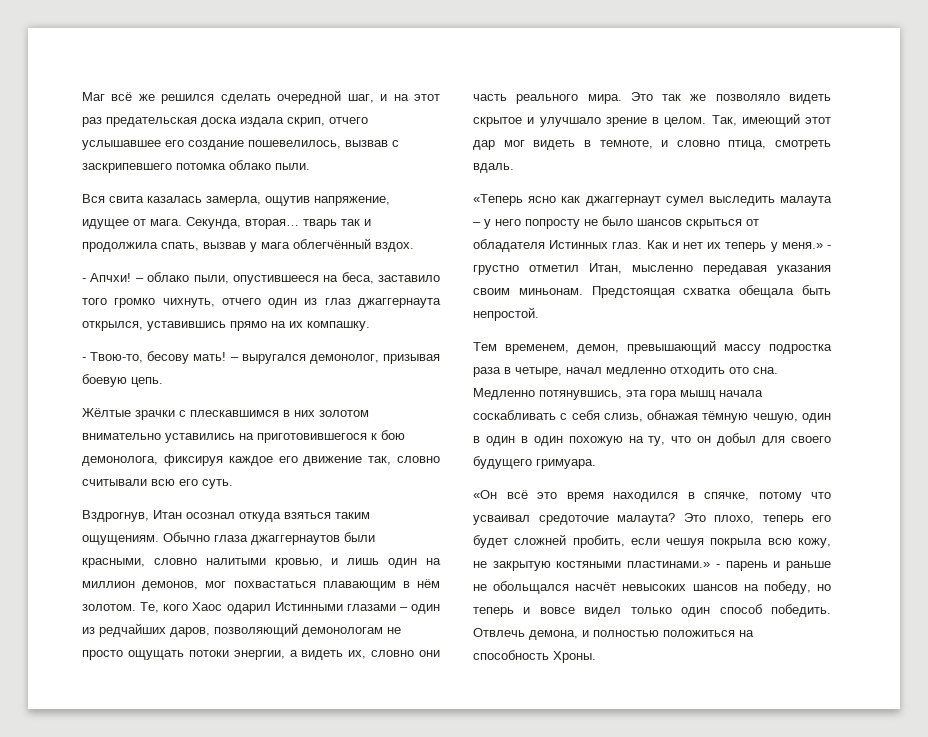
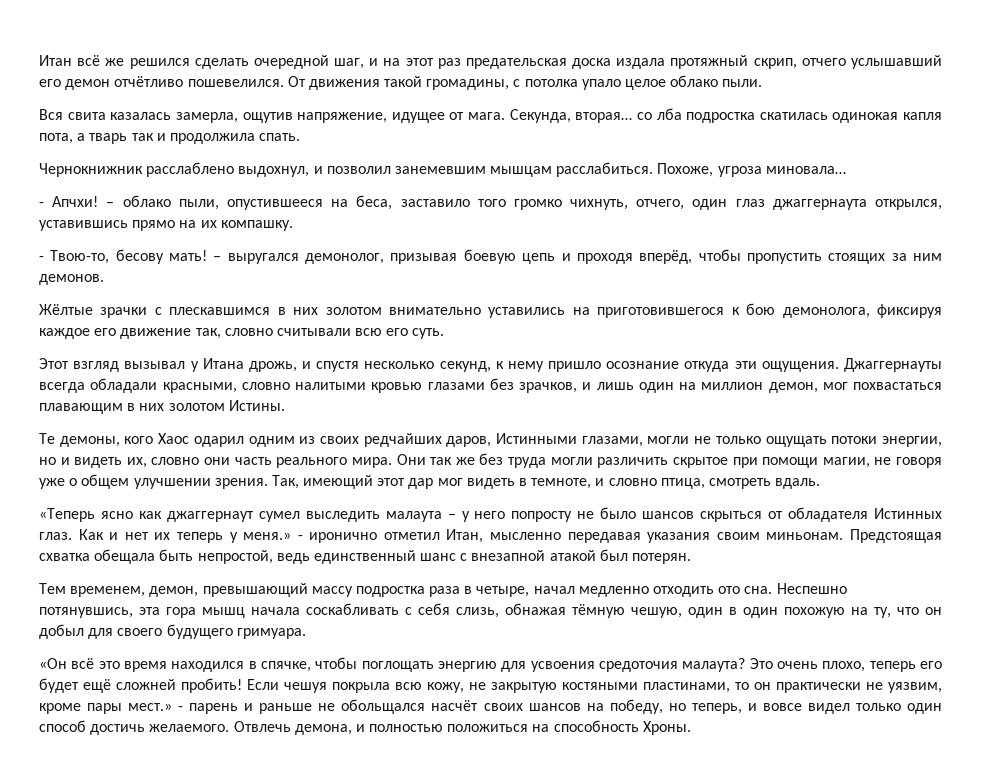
- Маг всё же решился сделать очередной шаг, и на этот раз предательская доска издала скрип, отчего услышавшее его создание пошевелилось, вызвав с заскрипевшего потомка облако пыли.
+ Итан всё же решился сделать очередной шаг, и на этот раз предательская доска издала протяжный скрип, отчего услышавший его демон отчётливо пошевелился. От движения такой громадины, с потолка упало целое облако пыли.
- Секунда, вторая… тварь так и продолжила спать, вызвав у мага облегчённый вздох.
+ Секунда, вторая… со лба подростка скатилась одинокая капля пота, а тварь так и продолжила спать.
+ Чернокнижник расслаблено выдохнул, и позволил занемевшим мышцам расслабиться. Похоже, угроза миновала…
- – облако пыли, опустившееся на беса, заставило того громко чихнуть, отчего один из глаз джаггернаута открылся, уставившись прямо на их компашку.
+ – облако пыли, опустившееся на беса, заставило того громко чихнуть, отчего, один глаз джаггернаута открылся, уставившись прямо на их компашку.
- – выругался демонолог, призывая боевую цепь.
+ – выругался демонолог, призывая боевую цепь и проходя вперёд, чтобы пропустить стоящих за ним демонов.
- Вздрогнув, Итан осознал откуда взяться таким ощущениям. Обычно глаза джаггернаутов были красными, словно налитыми кровью, и лишь один на миллион демонов, мог похвастаться плавающим в нём золотом. Те, кого Хаос одарил Истинными глазами – один из редчайших даров, позволяющий демонологам не просто ощущать потоки энергии, а видеть их, словно они часть реального мира.
+ Этот взгляд вызывал у Итана дрожь, и спустя несколько секунд, к нему пришло осознание откуда эти ощущения. Джаггернауты всегда обладали красными, словно налитыми кровью глазами без зрачков, и лишь один на миллион демон, мог похвастаться плавающим в них золотом Истины.
+ Те демоны, кого Хаос одарил одним из своих редчайших даров, Истинными глазами, могли не только ощущать потоки энергии, но и видеть их, словно они часть реального мира.
- Это так же позволяло видеть скрытое и улучшало зрение в целом.
+ Они так же без труда могли различить скрытое при помощи магии, не говоря уже о общем улучшении зрения.
- - грустно отметил Итан, мысленно передавая указания своим миньонам.
+ - иронично отметил Итан, мысленно передавая указания своим миньонам.
- Предстоящая схватка обещала быть непростой.
+ Предстоящая схватка обещала быть непростой, ведь единственный шанс с внезапной атакой был потерян.
- Медленно потянувшись, эта гора мышц начала соскабливать с себя слизь, обнажая тёмную чешую, один в один в один похожую на ту, что он добыл для своего будущего гримуара.
+ Неспешно потянувшись, эта гора мышц начала соскабливать с себя слизь, обнажая тёмную чешую, один в один похожую на ту, что он добыл для своего будущего гримуара.
- «Он всё это время находился в спячке, потому что усваивал средоточие малаута?
+ «Он всё это время находился в спячке, чтобы поглощать энергию для усвоения средоточия малаута?
- Это плохо, теперь его будет сложней пробить, если чешуя покрыла всю кожу, не закрытую костяными пластинами.»
+ Это очень плохо, теперь его будет ещё сложней пробить! Если чешуя покрыла всю кожу, не закрытую костяными пластинами, то он практически не уязвим, кроме пары мест.»
- - парень и раньше не обольщался насчёт невысоких шансов на победу, но теперь и вовсе видел только один способ победить.
+ - парень и раньше не обольщался насчёт своих шансов на победу, но теперь, и вовсе видел только один способ достичь желаемого.

